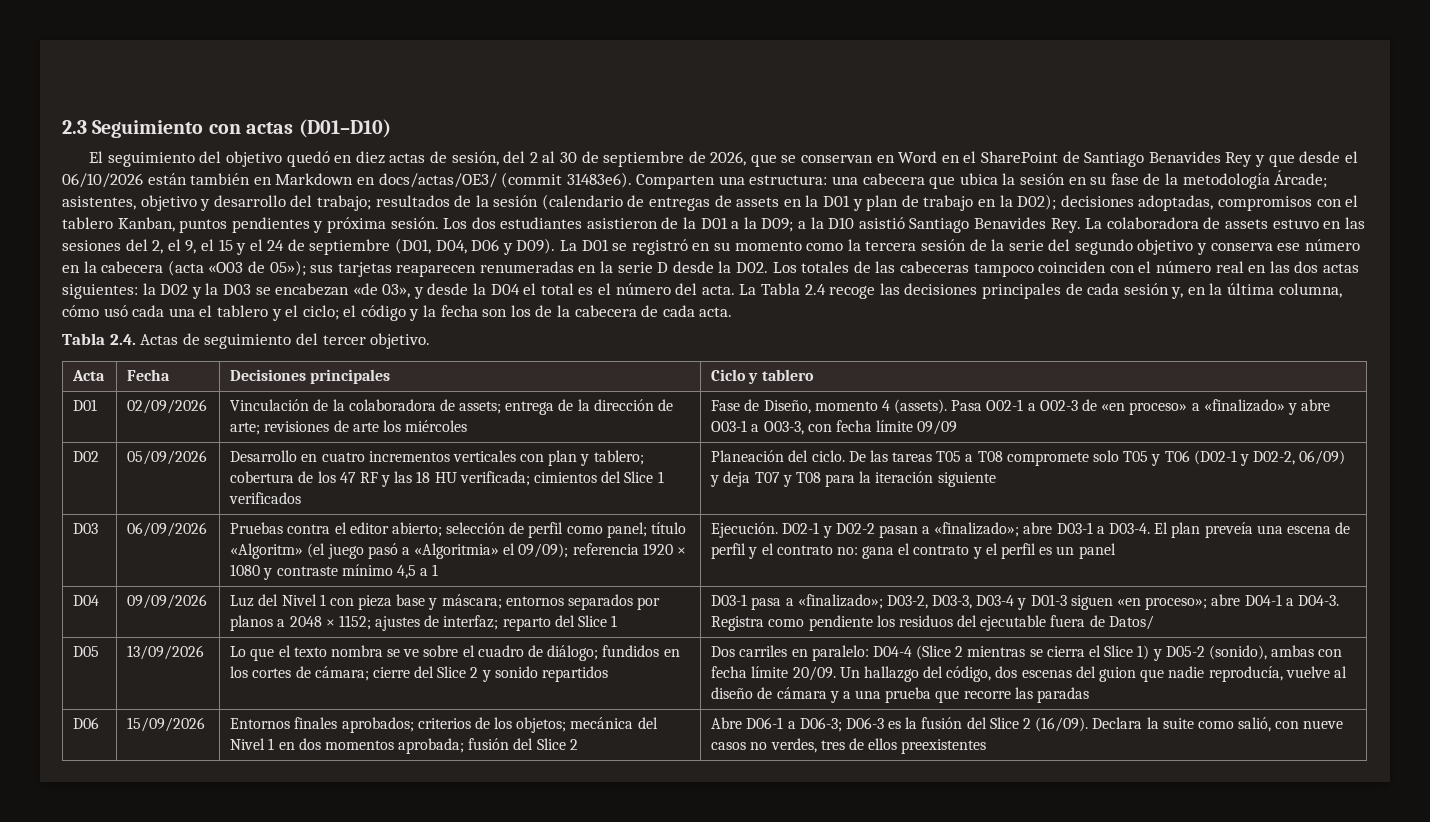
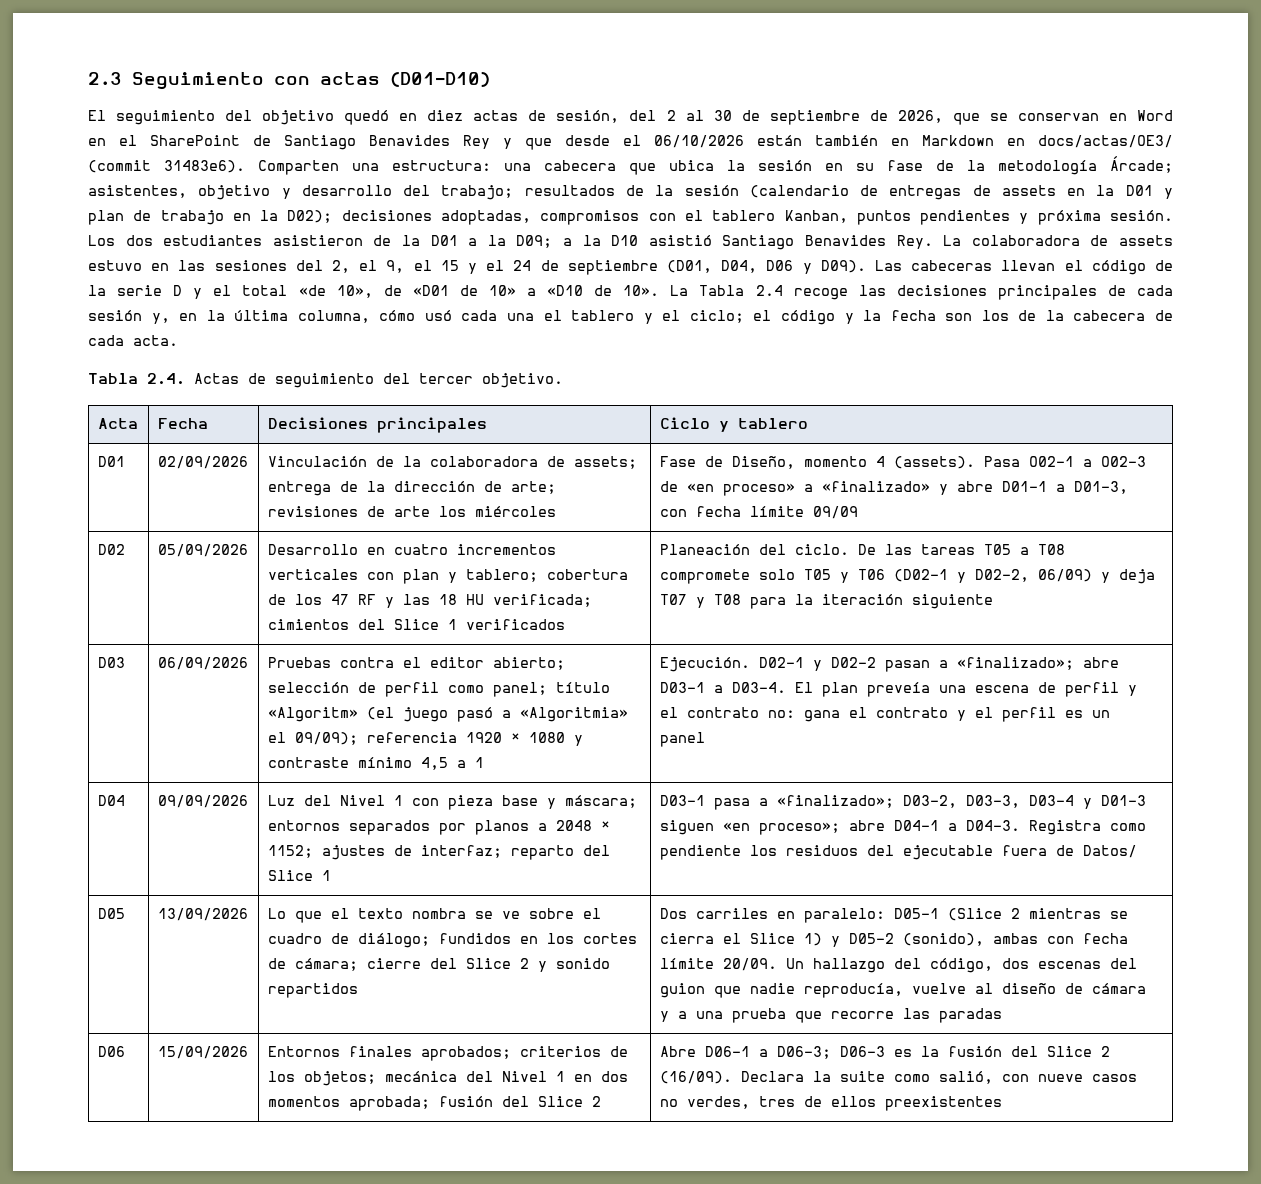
- La D01 se registró en su momento como la tercera sesión de la serie del segundo objetivo y conserva ese número en la cabecera (acta «O03 de 05»); sus tarjetas reaparecen renumeradas en la serie D desde la D02. Los totales de las cabeceras tampoco coinciden con el número real en las dos actas siguientes: la D02 y la D03 se encabezan «de 03», y desde la D04 el total es el número del acta.
+ Las cabeceras llevan el código de la serie D y el total «de 10», de «D01 de 10» a «D10 de 10».
- Pasa O02-1 a O02-3 de «en proceso» a «finalizado» y abre O03-1 a O03-3, con fecha límite 09/09
+ Pasa O02-1 a O02-3 de «en proceso» a «finalizado» y abre D01-1 a D01-3, con fecha límite 09/09
- Dos carriles en paralelo: D04-4 (Slice 2 mientras se cierra el Slice 1) y D05-2 (sonido), ambas con fecha límite 20/09.
+ Dos carriles en paralelo: D05-1 (Slice 2 mientras se cierra el Slice 1) y D05-2 (sonido), ambas con fecha límite 20/09.

